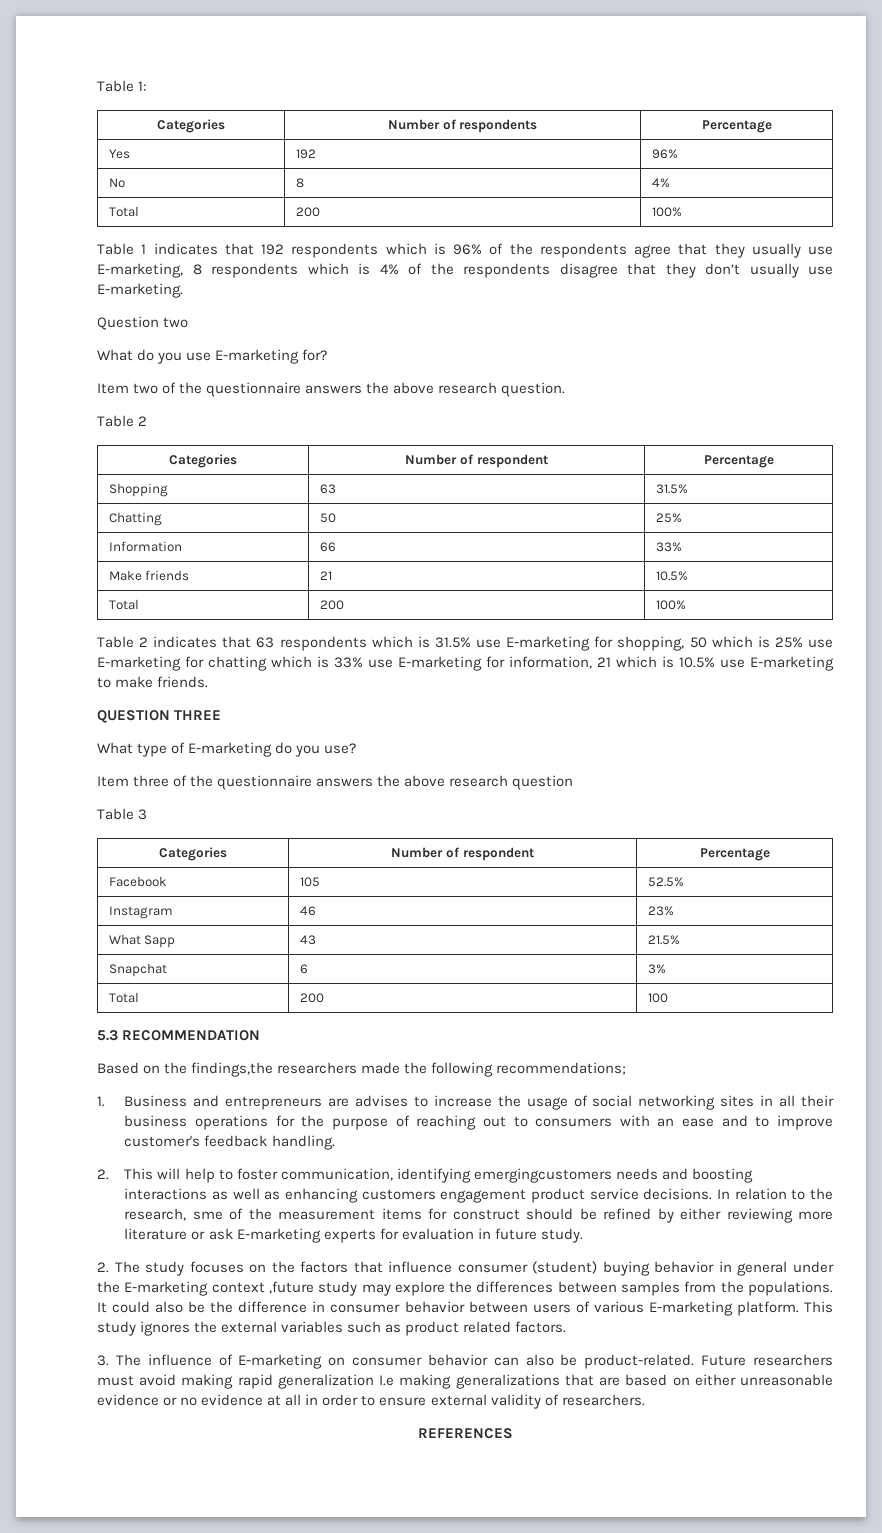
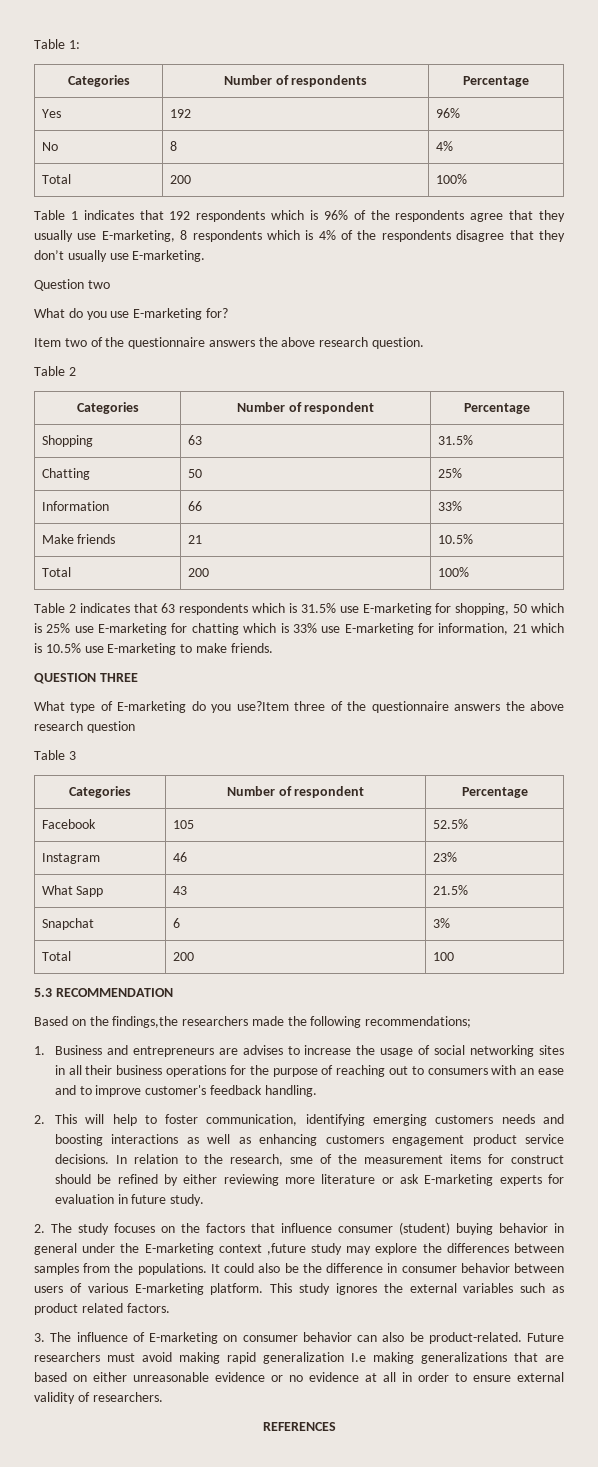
- What type of E-marketing do you use?
- Item three of the questionnaire answers the above research question
+ What type of E-marketing do you use?Item three of the questionnaire answers the above research question
- 2. This will help to foster communication, identifying emergingcustomers needs and boosting interactions as well as enhancing customers engagement product service decisions.
+ 2. This will help to foster communication, identifying emerging customers needs and boosting interactions as well as enhancing customers engagement product service decisions.

